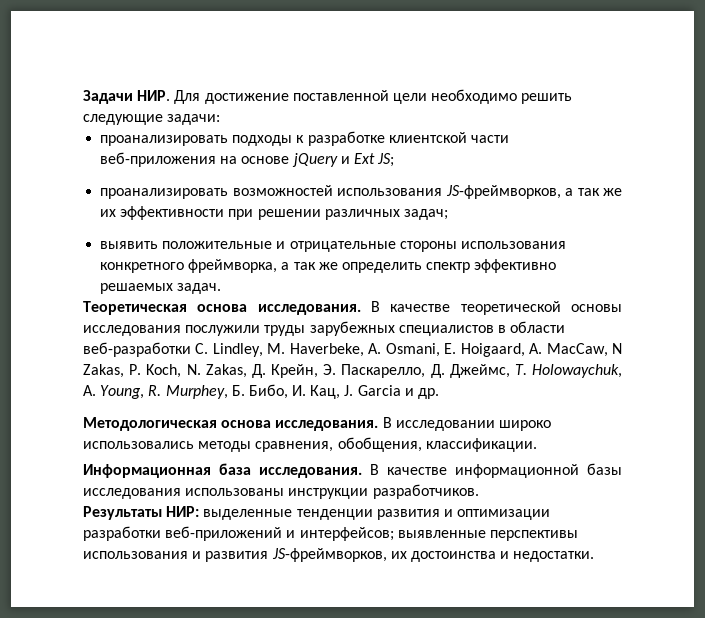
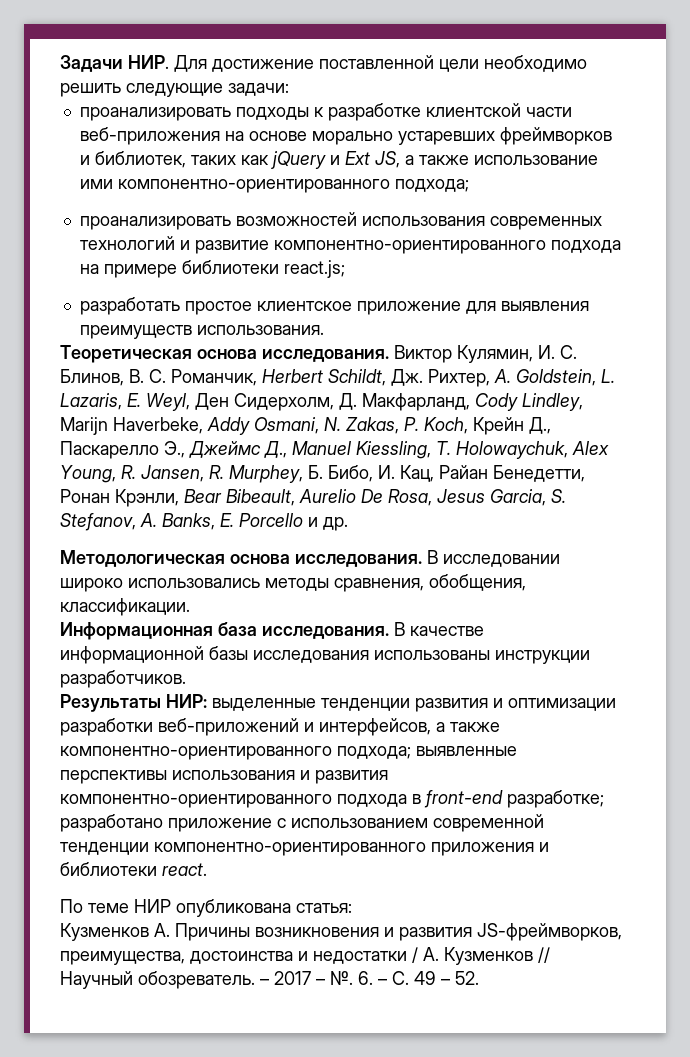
- проанализировать подходы к разработке клиентской части веб-приложения на основе jQuery и Ext JS;
- проанализировать возможностей использования JS-фреймворков, а так же их эффективности при решении различных задач;
- выявить положительные и отрицательные стороны использования конкретного фреймворка, а так же определить спектр эффективно решаемых задач.
- Теоретическая основа исследования. В качестве теоретической основы исследования послужили труды зарубежных специалистов в области веб-разработки C. Lindley, M. Haverbeke, A. Osmani, E. Hoigaard, A. MacCaw, N Zakas, P. Koch, N. Zakas, Д. Крейн, Э. Паскарелло, Д. Джеймс, T. Holowaychuk, A. Young, R. Murphey, Б. Бибо, И. Кац, J. Garcia и др.
+ проанализировать подходы к разработке клиентской части веб-приложения на основе морально устаревших фреймворков и библиотек, таких как jQuery и Ext JS, а также использование ими компонентно-ориентированного подхода;
+ проанализировать возможностей использования современных технологий и развитие компонентно-ориентированного подхода на примере библиотеки react.js;
+ разработать простое клиентское приложение для выявления преимуществ использования.
+ Теоретическая основа исследования. Виктор Кулямин, И. С. Блинов, В. С. Романчик, Herbert Schildt, Дж. Рихтер, A. Goldstein, L. Lazaris, E. Weyl, Ден Сидерхолм, Д. Макфарланд, Cody Lindley, Marijn Haverbeke, Addy Osmani, N. Zakas, P. Koch, Крейн Д., Паскарелло Э., Джеймс Д., Manuel Kiessling, T. Holowaychuk, Alex Young, R. Jansen, R. Murphey, Б. Бибо, И. Кац, Райан Бенедетти, Ронан Крэнли, Bear Bibeault, Aurelio De Rosa, Jesus Garcia, S. Stefanov, А. Banks, Е. Porcello и др.
- Результаты НИР: выделенные тенденции развития и оптимизации разработки веб-приложений и интерфейсов; выявленные перспективы использования и развития JS-фреймворков, их достоинства и недостатки.
+ Результаты НИР: выделенные тенденции развития и оптимизации разработки веб-приложений и интерфейсов, а также компонентно-ориентированного подхода; выявленные перспективы использования и развития компонентно-ориентированного подхода в front-end разработке; разработано приложение с использованием современной тенденции компонентно-ориентированного приложения и библиотеки react.
+ По теме НИР опубликована статья:
+ Кузменков А. Причины возникновения и развития JS-фреймворков, преимущества, достоинства и недостатки / А. Кузменков // Научный обозреватель. – 2017 – №. 6. – С. 49 – 52.

